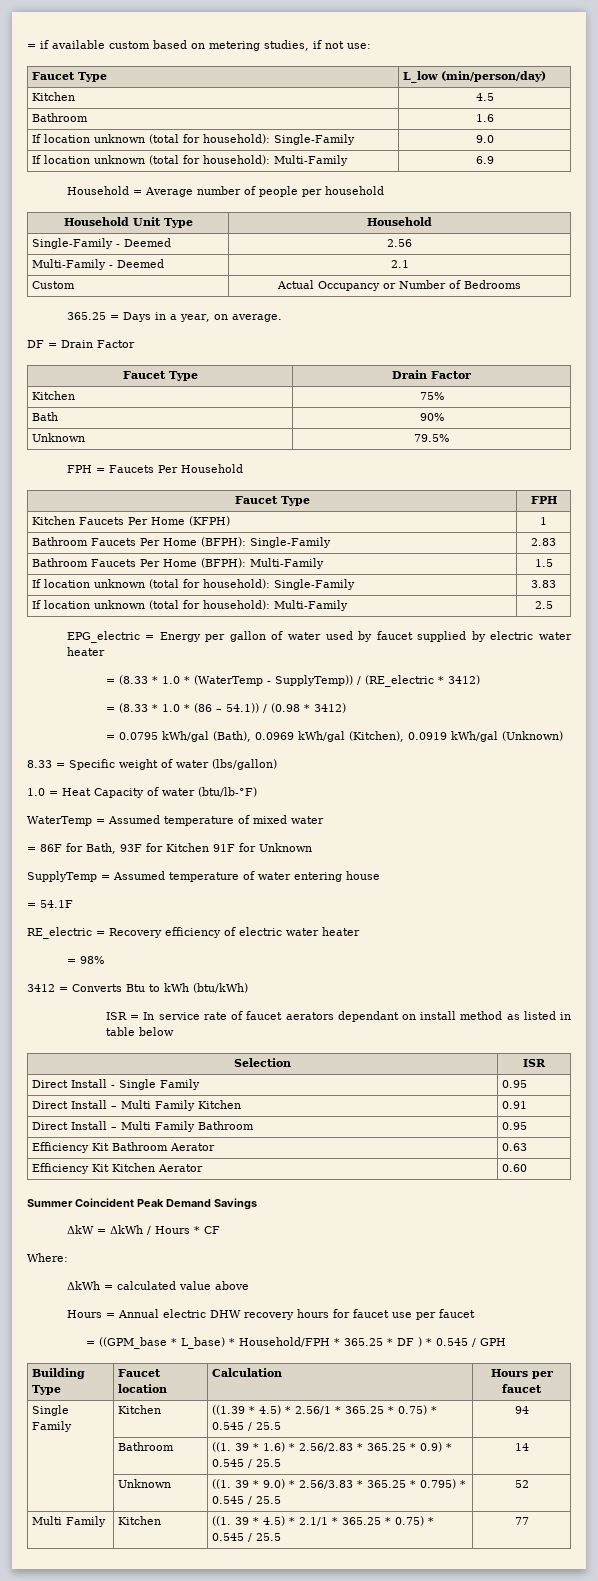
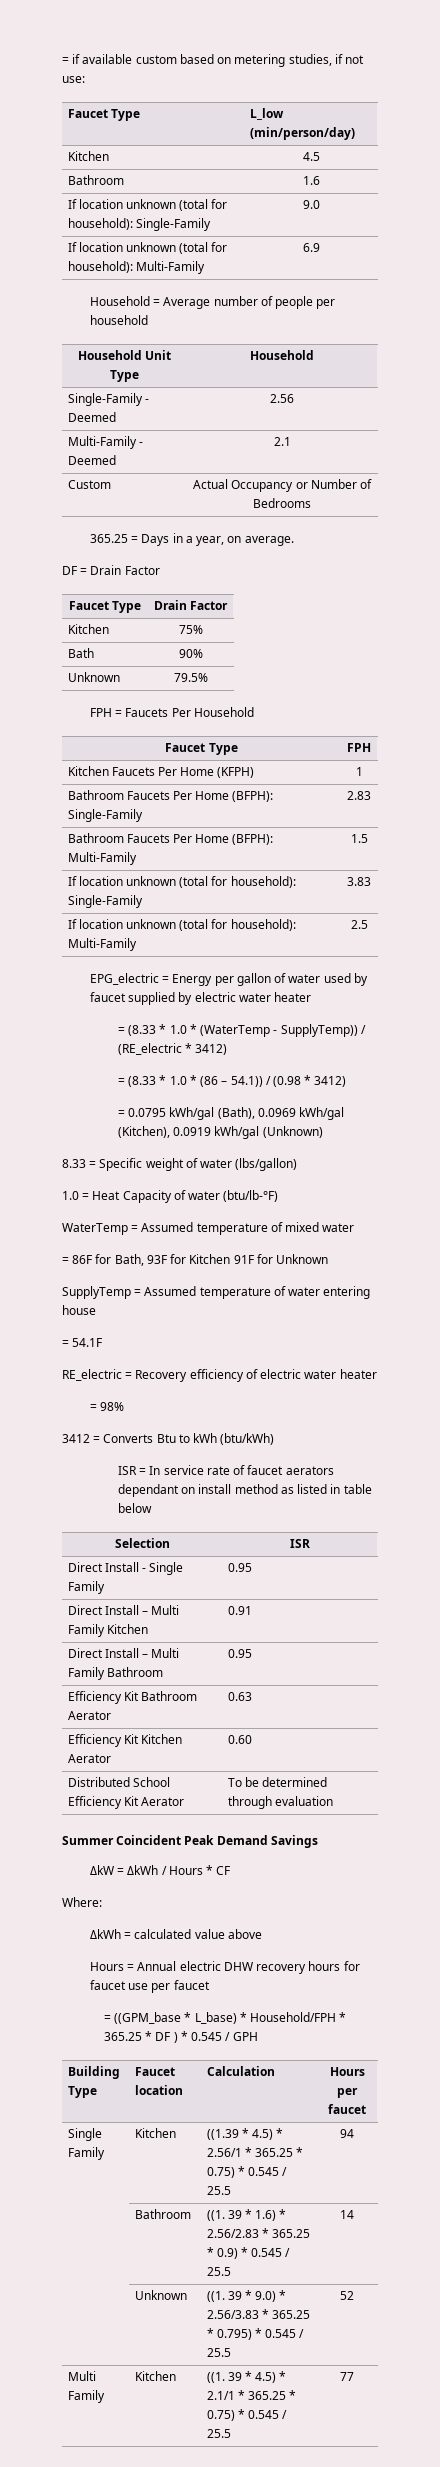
+ Distributed School Efficiency Kit Aerator | To be determined through evaluation

